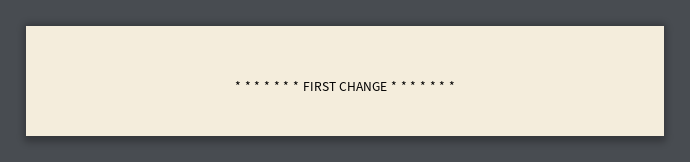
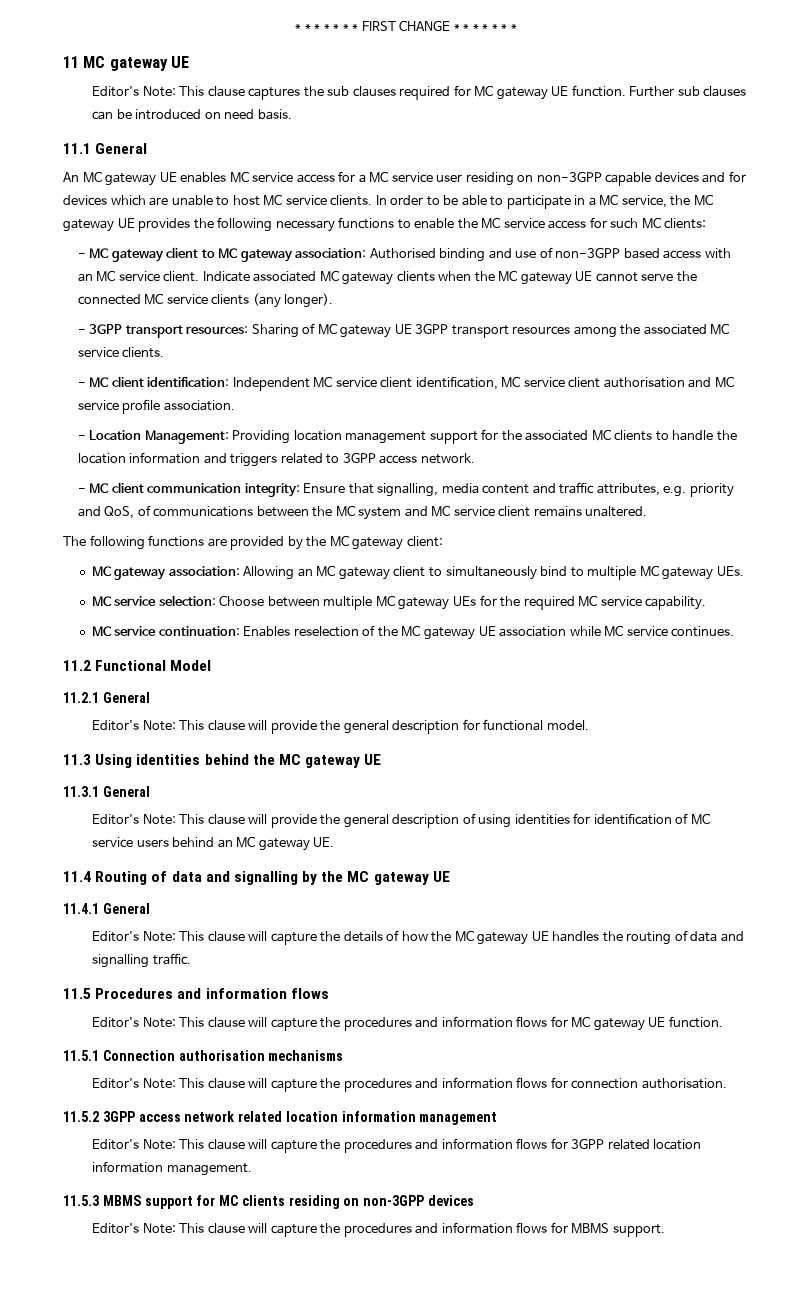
+ 11 MC gateway UE
+ Editor's Note: This clause captures the sub clauses required for MC gateway UE function. Further sub clauses can be introduced on need basis.
+ 11.1 General
+ An MC gateway UE enables MC service access for a MC service user residing on non-3GPP capable devices and for devices which are unable to host MC service clients. In order to be able to participate in a MC service, the MC gateway UE provides the following necessary functions to enable the MC service access for such MC clients:
+ - MC gateway client to MC gateway association: Authorised binding and use of non-3GPP based access with an MC service client. Indicate associated MC gateway clients when the MC gateway UE cannot serve the connected MC service clients (any longer).
+ - 3GPP transport resources: Sharing of MC gateway UE 3GPP transport resources among the associated MC service clients.
+ - MC client identification: Independent MC service client identification, MC service client authorisation and MC service profile association.
+ - Location Management: Providing location management support for the associated MC clients to handle the location information and triggers related to 3GPP access network.
+ - MC client communication integrity: Ensure that signalling, media content and traffic attributes, e.g. priority and QoS, of communications between the MC system and MC service client remains unaltered.
+ The following functions are provided by the MC gateway client:
+ MC gateway association: Allowing an MC gateway client to simultaneously bind to multiple MC gateway UEs.
+ MC service selection: Choose between multiple MC gateway UEs for the required MC service capability.
+ MC service continuation: Enables reselection of the MC gateway UE association while MC service continues.
+ 11.2 Functional Model
+ 11.2.1 General
+ Editor's Note: This clause will provide the general description for functional model.
+ 11.3 Using identities behind the MC gateway UE
+ 11.3.1 General
+ Editor's Note: This clause will provide the general description of using identities for identification of MC service users behind an MC gateway UE.
+ 11.4 Routing of data and signalling by the MC gateway UE
+ 11.4.1 General
+ Editor's Note: This clause will capture the details of how the MC gateway UE handles the routing of data and signalling traffic.
+ 11.5 Procedures and information flows
+ Editor's Note: This clause will capture the procedures and information flows for MC gateway UE function.
+ 11.5.1 Connection authorisation mechanisms
+ Editor's Note: This clause will capture the procedures and information flows for connection authorisation.
+ 11.5.2 3GPP access network related location information management
+ Editor's Note: This clause will capture the procedures and information flows for 3GPP related location information management.
+ 11.5.3 MBMS support for MC clients residing on non-3GPP devices
+ Editor's Note: This clause will capture the procedures and information flows for MBMS support.

